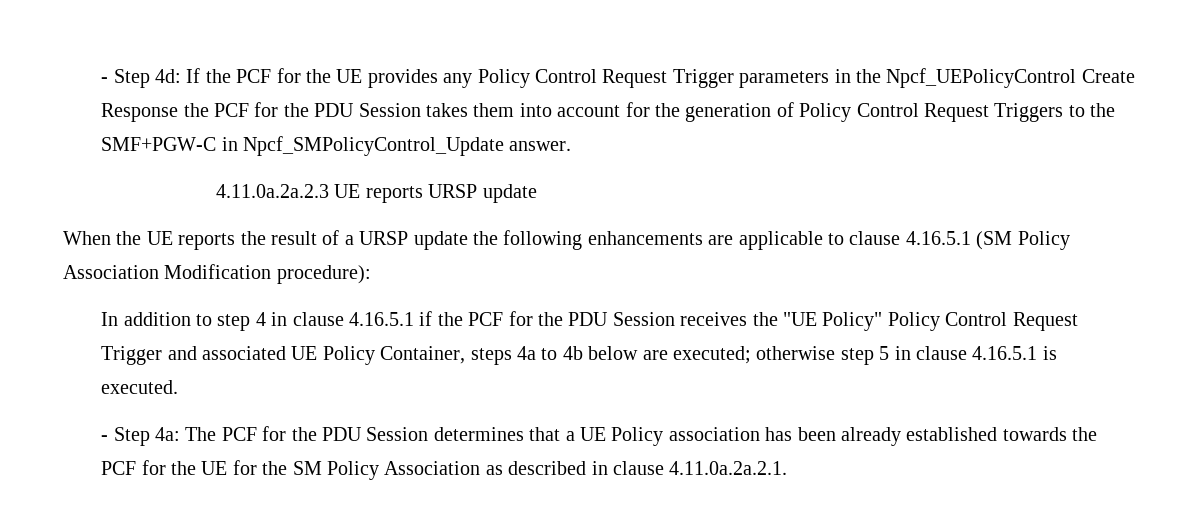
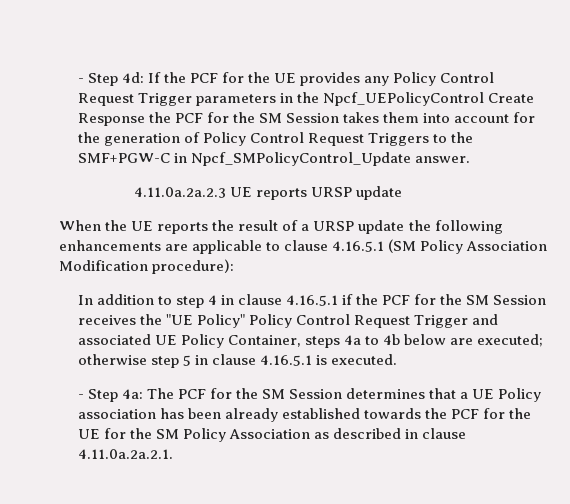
- - Step 4d: If the PCF for the UE provides any Policy Control Request Trigger parameters in the Npcf_UEPolicyControl Create Response the PCF for the PDU Session takes them into account for the generation of Policy Control Request Triggers to the SMF+PGW-C in Npcf_SMPolicyControl_Update answer.
+ - Step 4d: If the PCF for the UE provides any Policy Control Request Trigger parameters in the Npcf_UEPolicyControl Create Response the PCF for the SM Session takes them into account for the generation of Policy Control Request Triggers to the SMF+PGW-C in Npcf_SMPolicyControl_Update answer.
- In addition to step 4 in clause 4.16.5.1 if the PCF for the PDU Session receives the "UE Policy" Policy Control Request Trigger and associated UE Policy Container, steps 4a to 4b below are executed; otherwise step 5 in clause 4.16.5.1 is executed.
+ In addition to step 4 in clause 4.16.5.1 if the PCF for the SM Session receives the "UE Policy" Policy Control Request Trigger and associated UE Policy Container, steps 4a to 4b below are executed; otherwise step 5 in clause 4.16.5.1 is executed.
- - Step 4a: The PCF for the PDU Session determines that a UE Policy association has been already established towards the PCF for the UE for the SM Policy Association as described in clause 4.11.0a.2a.2.1.
+ - Step 4a: The PCF for the SM Session determines that a UE Policy association has been already established towards the PCF for the UE for the SM Policy Association as described in clause 4.11.0a.2a.2.1.

